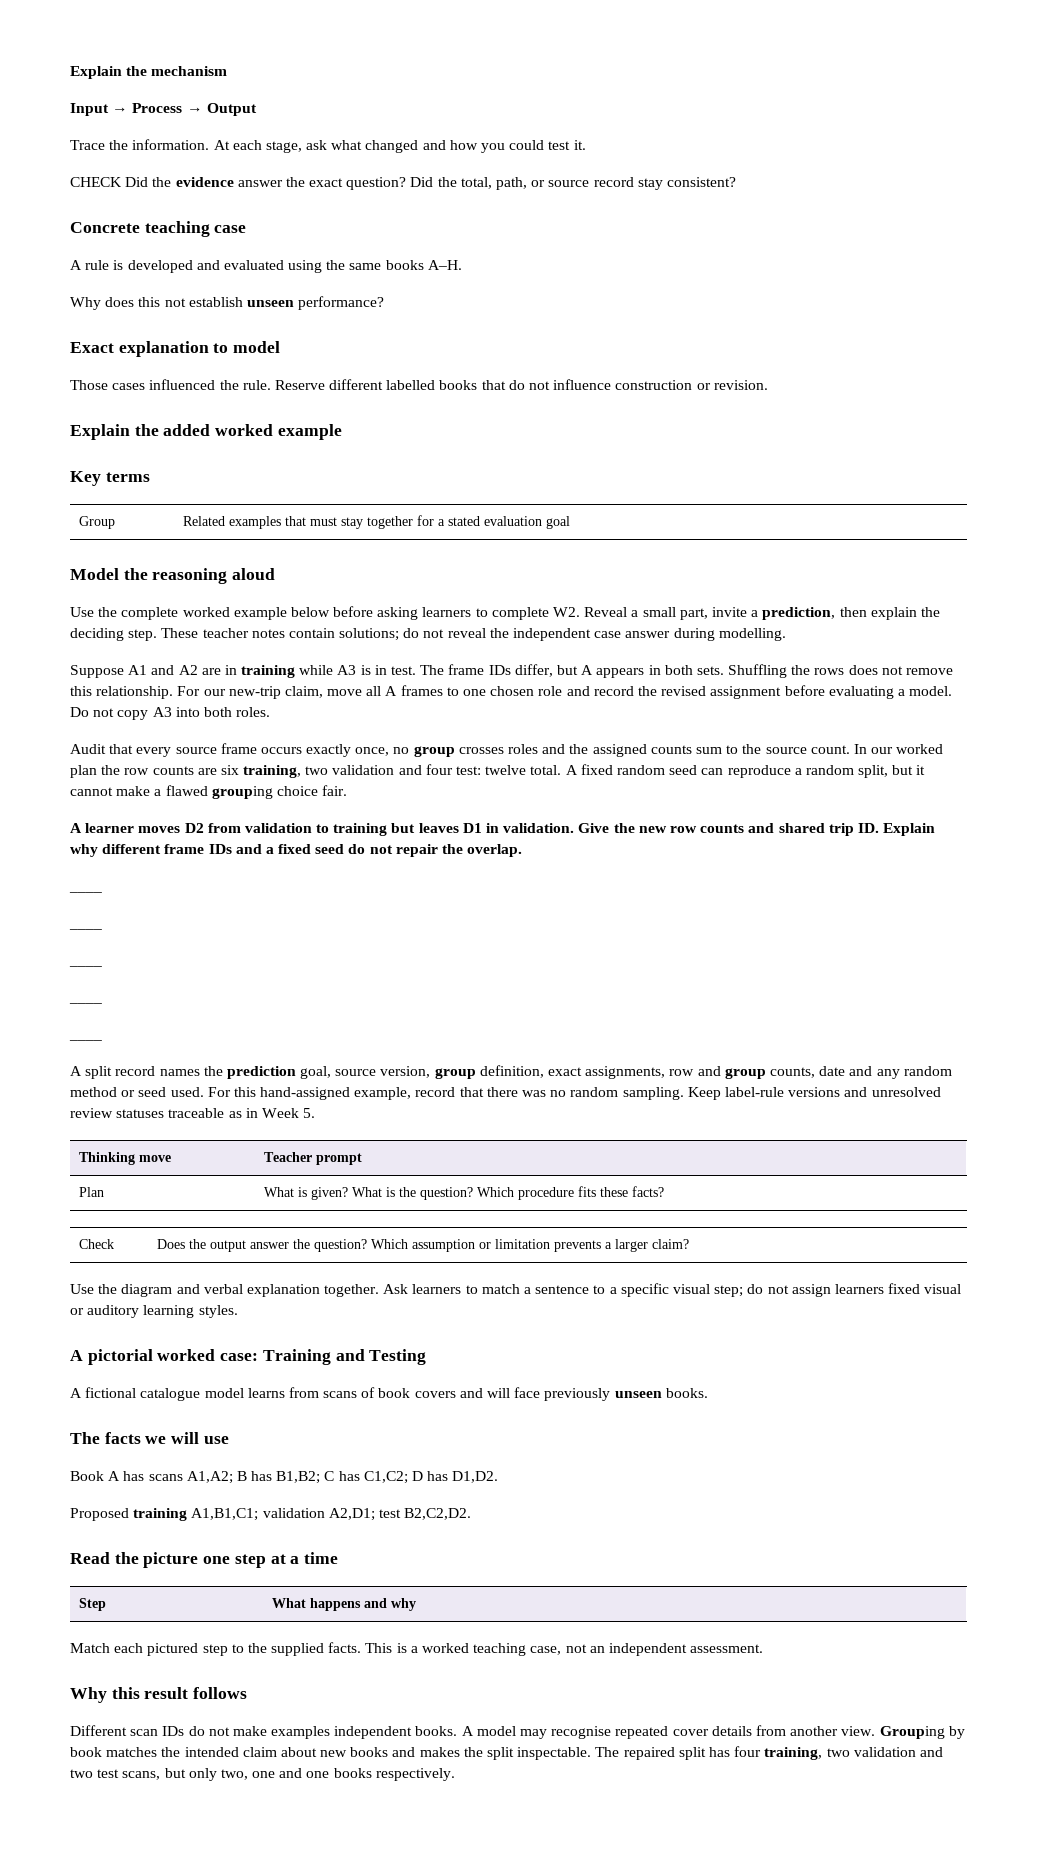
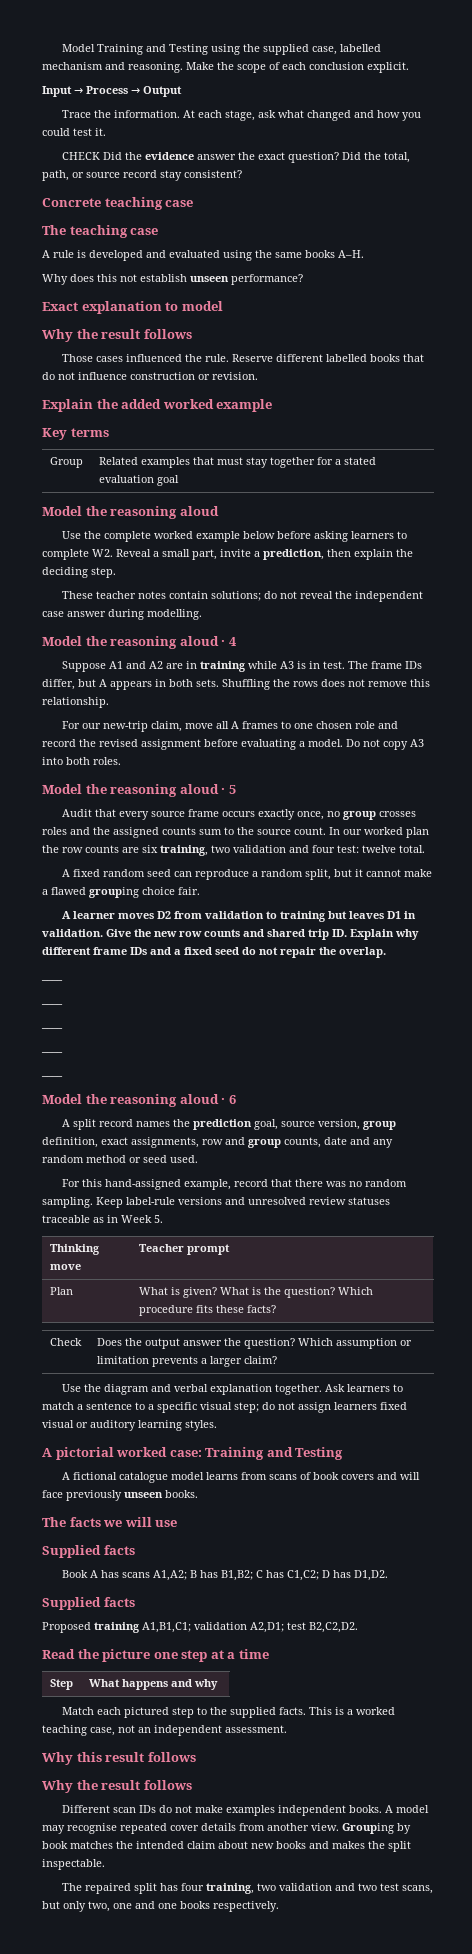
- Explain the mechanism
+ Model Training and Testing using the supplied case, labelled mechanism and reasoning. Make the scope of each conclusion explicit.
+ The teaching case
  Exact explanation to model
+ Why the result follows
- Use the complete worked example below before asking learners to complete W2. Reveal a small part, invite a prediction, then explain the deciding step. These teacher notes contain solutions; do not reveal the independent case answer during modelling.
+ Use the complete worked example below before asking learners to complete W2. Reveal a small part, invite a prediction, then explain the deciding step.
+ These teacher notes contain solutions; do not reveal the independent case answer during modelling.
+ Model the reasoning aloud · 4
- Shuffling the rows does not remove this relationship. For our new-trip claim, move all A frames to one chosen role and record the revised assignment before evaluating a model.
+ Shuffling the rows does not remove this relationship.
+ For our new-trip claim, move all A frames to one chosen role and record the revised assignment before evaluating a model.
+ Model the reasoning aloud · 5
- In our worked plan the row counts are six training, two validation and four test: twelve total. A fixed random seed can reproduce a random split, but it cannot make a flawed grouping choice fair.
+ In our worked plan the row counts are six training, two validation and four test: twelve total.
+ A fixed random seed can reproduce a random split, but it cannot make a flawed grouping choice fair.
+ Model the reasoning aloud · 6
- A split record names the prediction goal, source version, group definition, exact assignments, row and group counts, date and any random method or seed used. For this hand-assigned example, record that there was no random sampling.
+ A split record names the prediction goal, source version, group definition, exact assignments, row and group counts, date and any random method or seed used.
+ For this hand-assigned example, record that there was no random sampling.
  The facts we will use
+ Supplied facts
  Book A has scans A1,A2; B has B1,B2; C has C1,C2; D has D1,D2.
+ Supplied facts
  Why this result follows
+ Why the result follows
- Grouping by book matches the intended claim about new books and makes the split inspectable. The repaired split has four training, two validation and two test scans, but only two, one and one books respectively.
+ Grouping by book matches the intended claim about new books and makes the split inspectable.
+ The repaired split has four training, two validation and two test scans, but only two, one and one books respectively.

